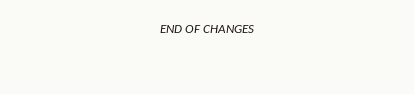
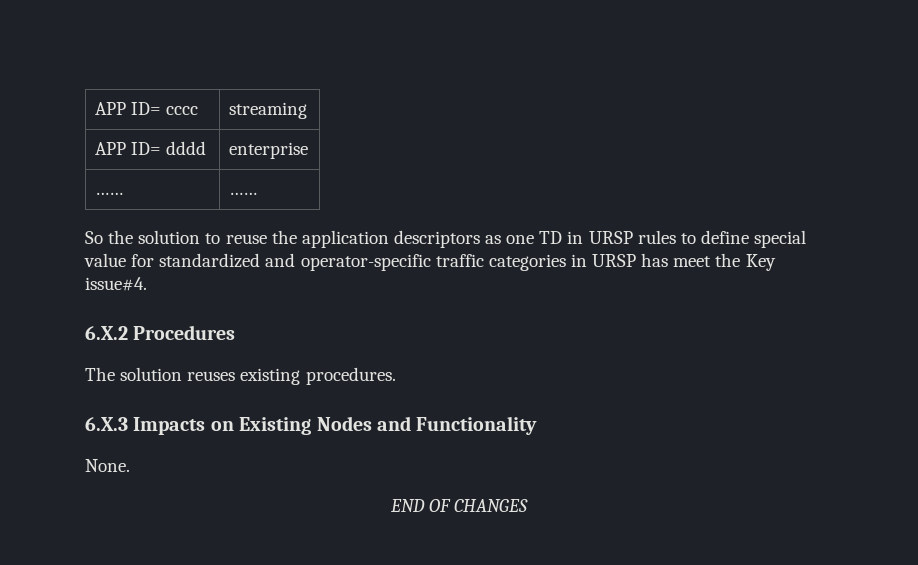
+ APP ID= cccc | streaming
+ APP ID= dddd | enterprise
+ …… | ……
+ So the solution to reuse the application descriptors as one TD in URSP rules to define special value for standardized and operator-specific traffic categories in URSP has meet the Key issue#4.
+ 6.X.2 Procedures
+ The solution reuses existing procedures.
+ 6.X.3 Impacts on Existing Nodes and Functionality
+ None.

